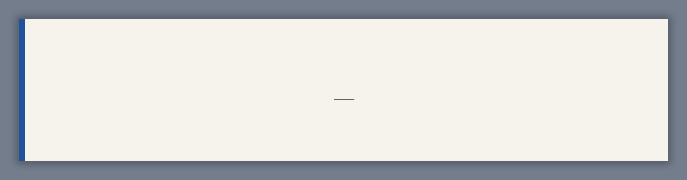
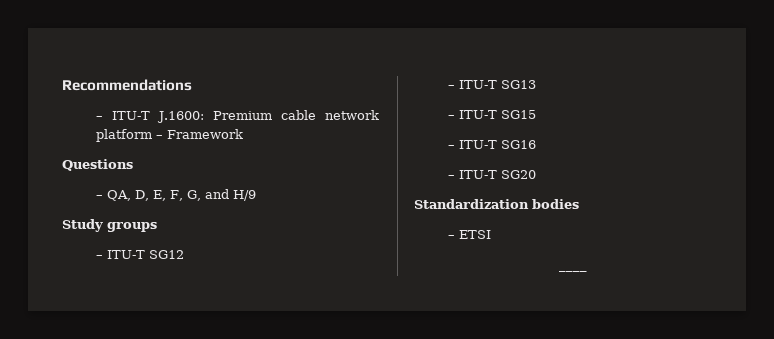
+ Recommendations
+ – ITU-T J.1600: Premium cable network platform – Framework
+ Questions
+ – QA, D, E, F, G, and H/9
+ Study groups
+ – ITU-T SG12
+ – ITU-T SG13
+ – ITU-T SG15
+ – ITU-T SG16
+ – ITU-T SG20
+ Standardization bodies
+ – ETSI

